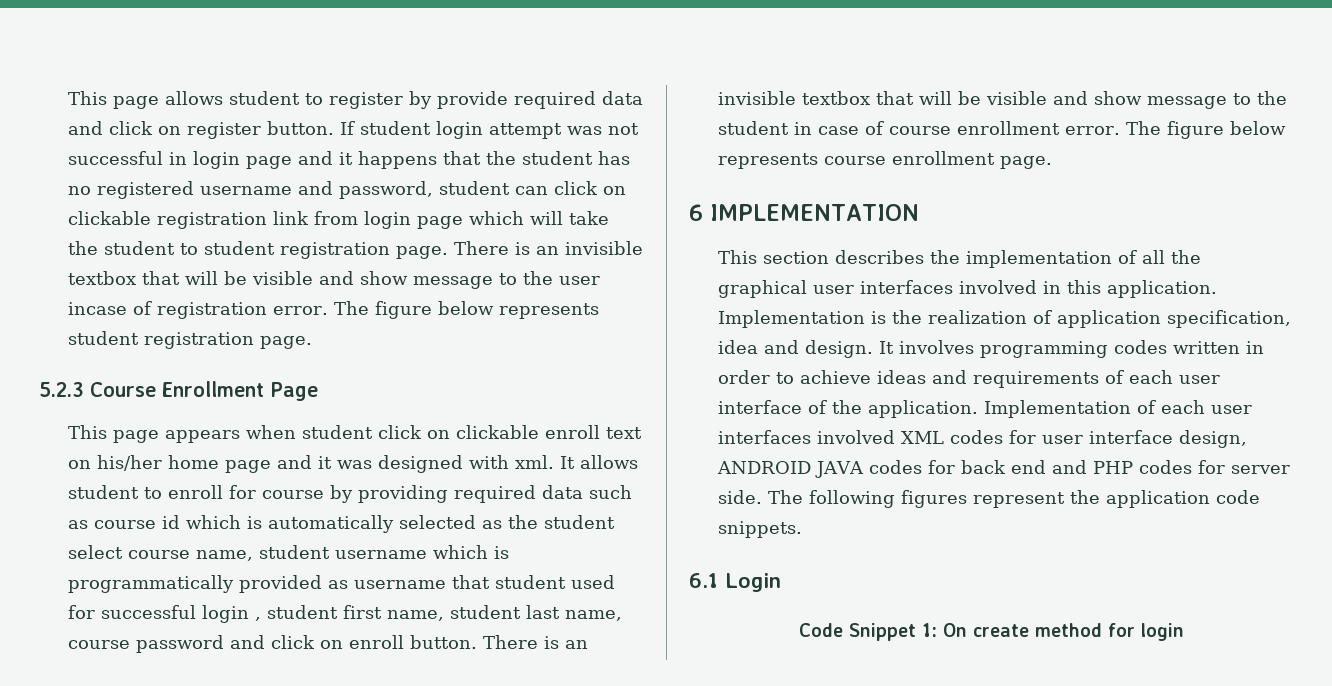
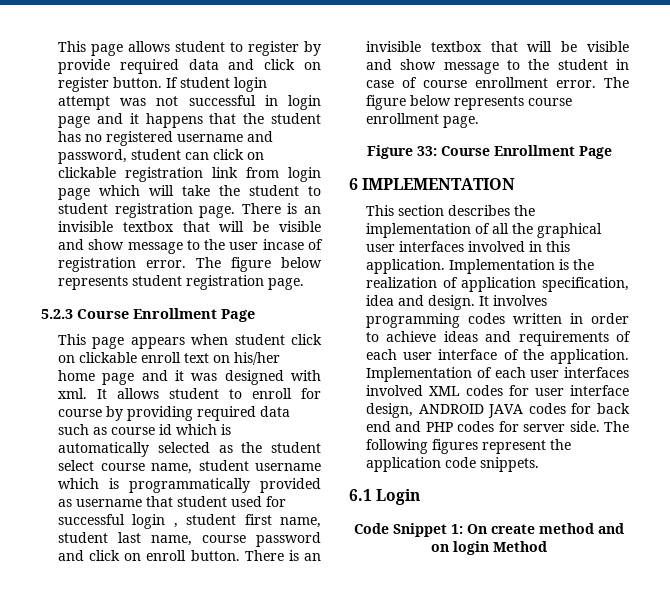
+ Figure 33: Course Enrollment Page
- Code Snippet 1: On create method for login
+ Code Snippet 1: On create method and on login Method

